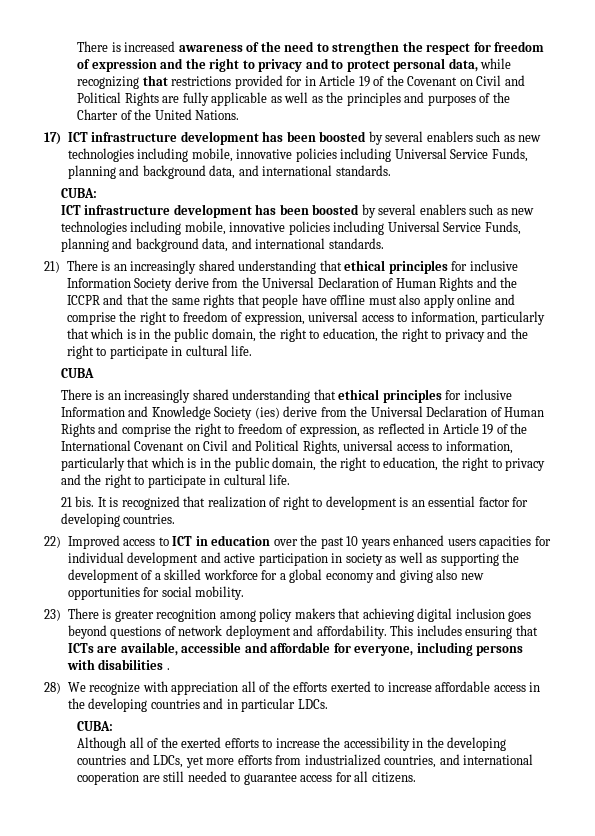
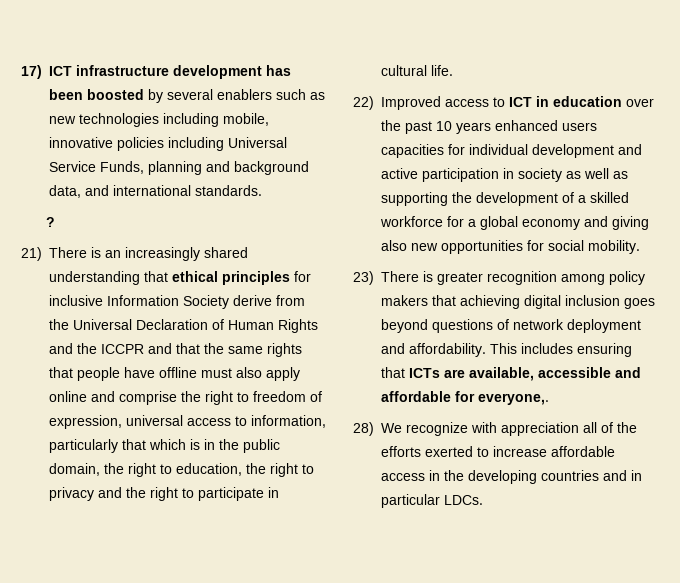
- There is increased awareness of the need to strengthen the respect for freedom of expression and the right to privacy and to protect personal data, while recognizing that restrictions provided for in Article 19 of the Covenant on Civil and Political Rights are fully applicable as well as the principles and purposes of the Charter of the United Nations.
  17) ICT infrastructure development has been boosted by several enablers such as new technologies including mobile, innovative policies including Universal Service Funds, planning and background data, and international standards.
- CUBA:
- ICT infrastructure development has been boosted by several enablers such as new technologies including mobile, innovative policies including Universal Service Funds, planning and background data, and international standards.
+ ?
- CUBA
- There is an increasingly shared understanding that ethical principles for inclusive Information and Knowledge Society (ies) derive from the Universal Declaration of Human Rights and comprise the right to freedom of expression, as reflected in Article 19 of the International Covenant on Civil and Political Rights, universal access to information, particularly that which is in the public domain, the right to education, the right to privacy and the right to participate in cultural life.
- 21 bis. It is recognized that realization of right to development is an essential factor for developing countries.
- This includes ensuring that ICTs are available, accessible and affordable for everyone, including persons with disabilities .
+ This includes ensuring that ICTs are available, accessible and affordable for everyone,.
  28) We recognize with appreciation all of the efforts exerted to increase affordable access in the developing countries and in particular LDCs.
- CUBA:
- Although all of the exerted efforts to increase the accessibility in the developing countries and LDCs, yet more efforts from industrialized countries, and international cooperation are still needed to guarantee access for all citizens.

